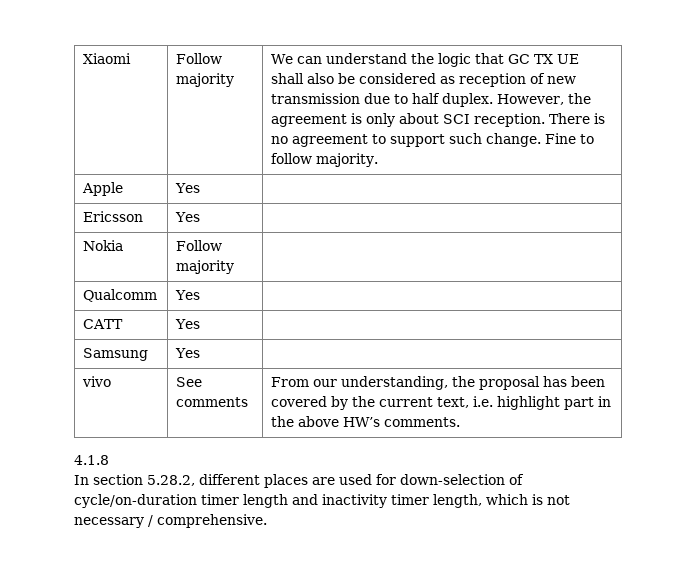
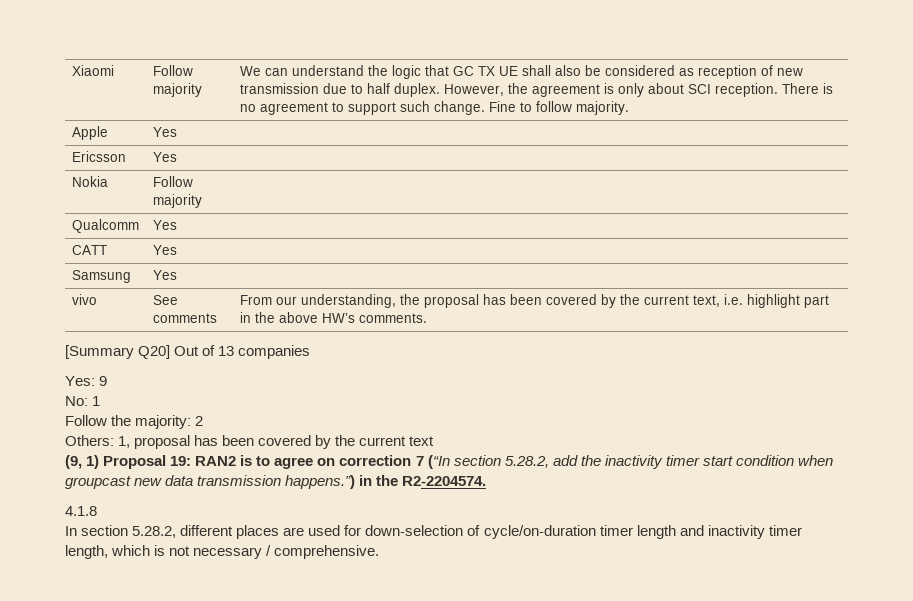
+ [Summary Q20] Out of 13 companies
+ Yes: 9
+ No: 1
+ Follow the majority: 2
+ Others: 1, proposal has been covered by the current text
+ (9, 1) Proposal 19: RAN2 is to agree on correction 7 (“In section 5.28.2, add the inactivity timer start condition when groupcast new data transmission happens.”) in the R2-2204574.

